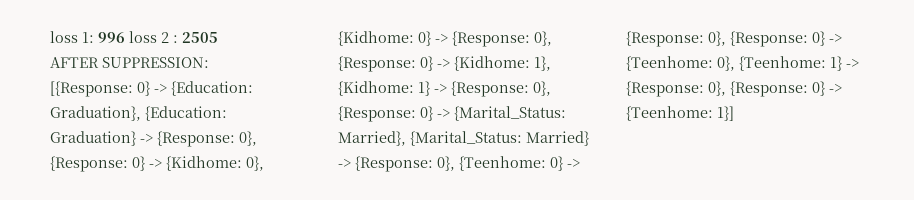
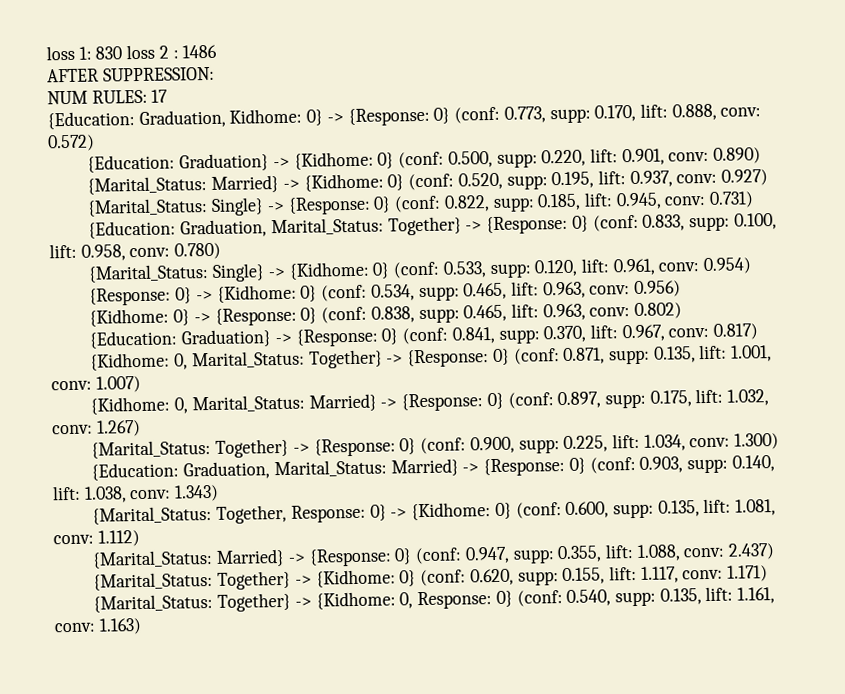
- loss 1: 996 loss 2 : 2505
+ loss 1: 830 loss 2 : 1486
- [{Response: 0} -> {Education: Graduation}, {Education: Graduation} -> {Response: 0}, {Response: 0} -> {Kidhome: 0}, {Kidhome: 0} -> {Response: 0}, {Response: 0} -> {Kidhome: 1}, {Kidhome: 1} -> {Response: 0}, {Response: 0} -> {Marital_Status: Married}, {Marital_Status: Married} -> {Response: 0}, {Teenhome: 0} -> {Response: 0}, {Response: 0} -> {Teenhome: 0}, {Teenhome: 1} -> {Response: 0}, {Response: 0} -> {Teenhome: 1}]
+ NUM RULES: 17
+ {Education: Graduation, Kidhome: 0} -> {Response: 0} (conf: 0.773, supp: 0.170, lift: 0.888, conv: 0.572)
+ {Education: Graduation} -> {Kidhome: 0} (conf: 0.500, supp: 0.220, lift: 0.901, conv: 0.890)
+ {Marital_Status: Married} -> {Kidhome: 0} (conf: 0.520, supp: 0.195, lift: 0.937, conv: 0.927)
+ {Marital_Status: Single} -> {Response: 0} (conf: 0.822, supp: 0.185, lift: 0.945, conv: 0.731)
+ {Education: Graduation, Marital_Status: Together} -> {Response: 0} (conf: 0.833, supp: 0.100, lift: 0.958, conv: 0.780)
+ {Marital_Status: Single} -> {Kidhome: 0} (conf: 0.533, supp: 0.120, lift: 0.961, conv: 0.954)
+ {Response: 0} -> {Kidhome: 0} (conf: 0.534, supp: 0.465, lift: 0.963, conv: 0.956)
+ {Kidhome: 0} -> {Response: 0} (conf: 0.838, supp: 0.465, lift: 0.963, conv: 0.802)
+ {Education: Graduation} -> {Response: 0} (conf: 0.841, supp: 0.370, lift: 0.967, conv: 0.817)
+ {Kidhome: 0, Marital_Status: Together} -> {Response: 0} (conf: 0.871, supp: 0.135, lift: 1.001, conv: 1.007)
+ {Kidhome: 0, Marital_Status: Married} -> {Response: 0} (conf: 0.897, supp: 0.175, lift: 1.032, conv: 1.267)
+ {Marital_Status: Together} -> {Response: 0} (conf: 0.900, supp: 0.225, lift: 1.034, conv: 1.300)
+ {Education: Graduation, Marital_Status: Married} -> {Response: 0} (conf: 0.903, supp: 0.140, lift: 1.038, conv: 1.343)
+ {Marital_Status: Together, Response: 0} -> {Kidhome: 0} (conf: 0.600, supp: 0.135, lift: 1.081, conv: 1.112)
+ {Marital_Status: Married} -> {Response: 0} (conf: 0.947, supp: 0.355, lift: 1.088, conv: 2.437)
+ {Marital_Status: Together} -> {Kidhome: 0} (conf: 0.620, supp: 0.155, lift: 1.117, conv: 1.171)
+ {Marital_Status: Together} -> {Kidhome: 0, Response: 0} (conf: 0.540, supp: 0.135, lift: 1.161, conv: 1.163)

